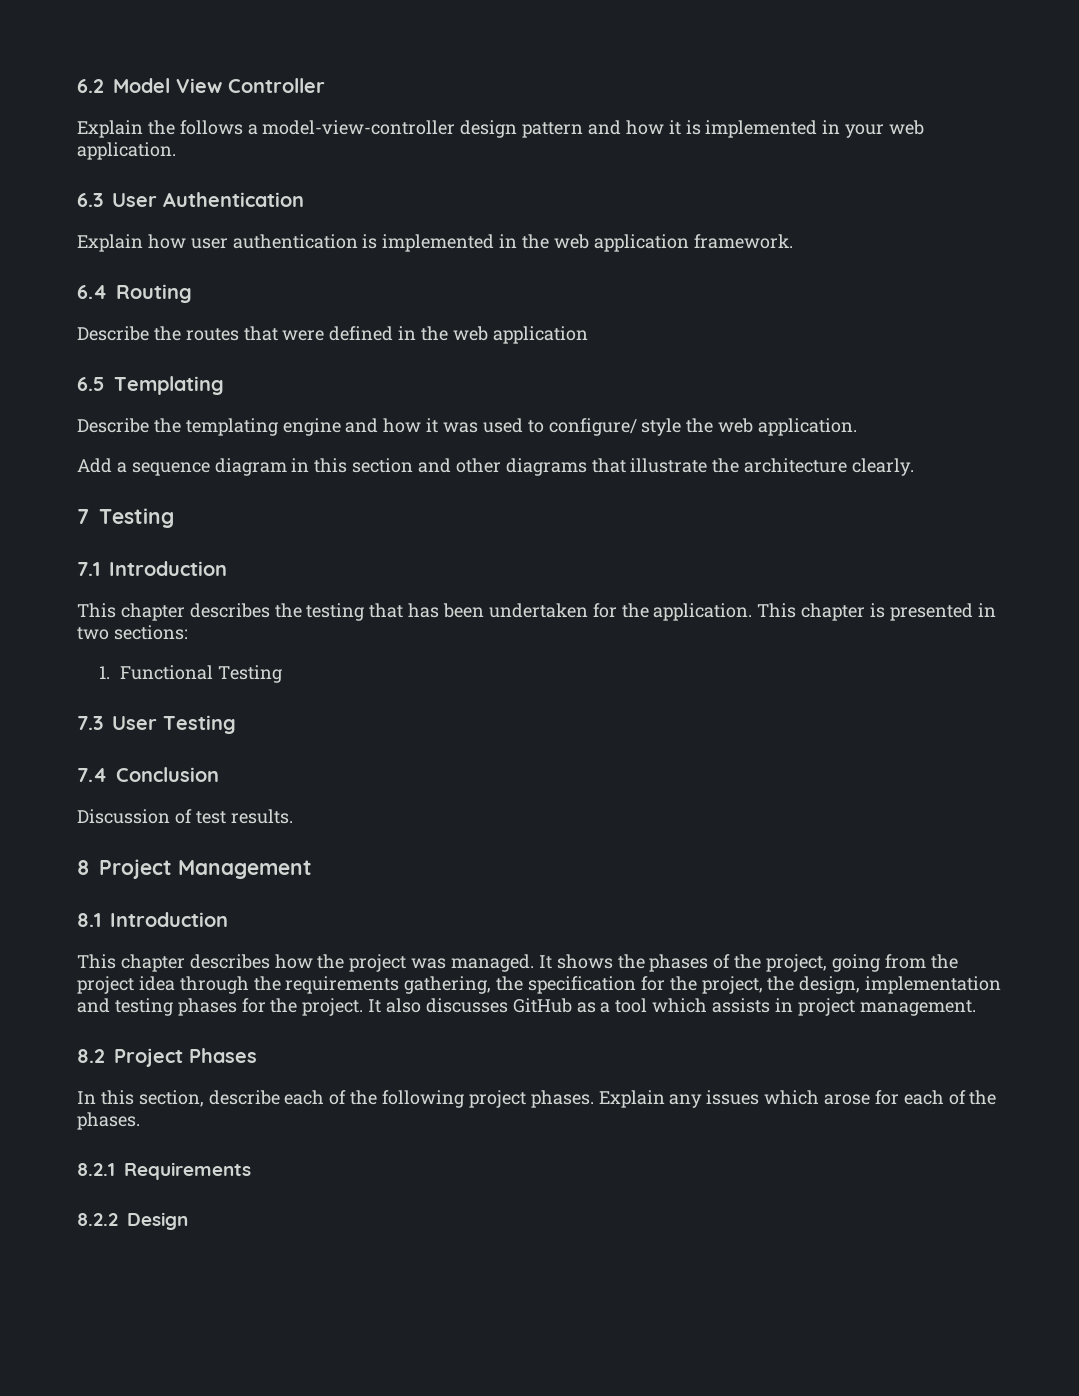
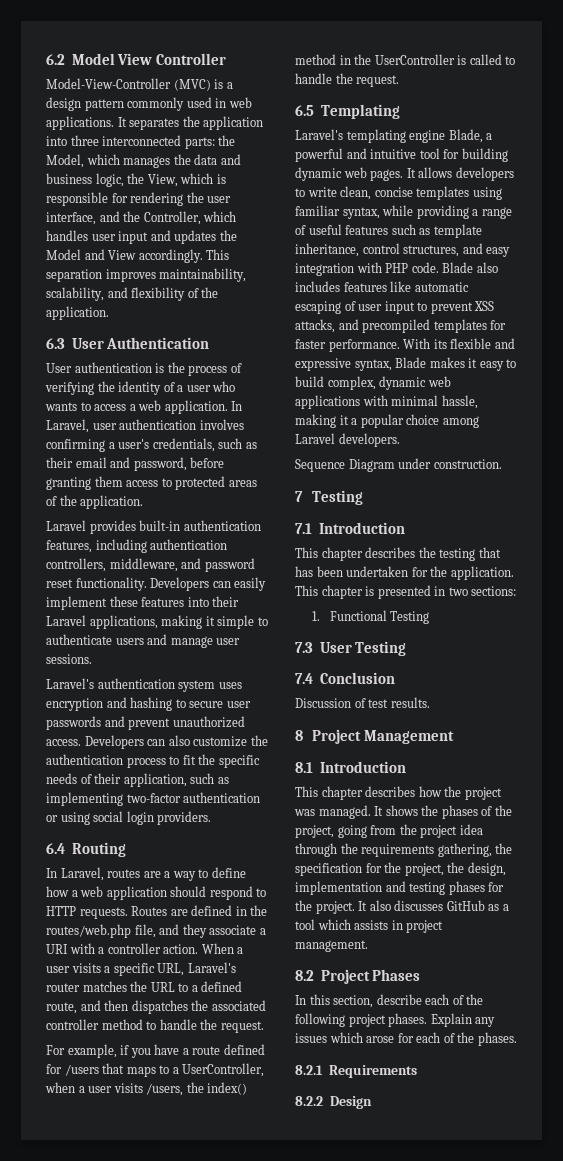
- Explain the follows a model-view-controller design pattern and how it is implemented in your web application.
+ Model-View-Controller (MVC) is a design pattern commonly used in web applications. It separates the application into three interconnected parts: the Model, which manages the data and business logic, the View, which is responsible for rendering the user interface, and the Controller, which handles user input and updates the Model and View accordingly. This separation improves maintainability, scalability, and flexibility of the application.
  6.3 User Authentication
- Explain how user authentication is implemented in the web application framework.
+ User authentication is the process of verifying the identity of a user who wants to access a web application. In Laravel, user authentication involves confirming a user's credentials, such as their email and password, before granting them access to protected areas of the application.
+ Laravel provides built-in authentication features, including authentication controllers, middleware, and password reset functionality. Developers can easily implement these features into their Laravel applications, making it simple to authenticate users and manage user sessions.
+ Laravel's authentication system uses encryption and hashing to secure user passwords and prevent unauthorized access. Developers can also customize the authentication process to fit the specific needs of their application, such as implementing two-factor authentication or using social login providers.
  6.4 Routing
- Describe the routes that were defined in the web application
+ In Laravel, routes are a way to define how a web application should respond to HTTP requests. Routes are defined in the routes/web.php file, and they associate a URI with a controller action. When a user visits a specific URL, Laravel's router matches the URL to a defined route, and then dispatches the associated controller method to handle the request.
+ For example, if you have a route defined for /users that maps to a UserController, when a user visits /users, the index() method in the UserController is called to handle the request.
  6.5 Templating
- Describe the templating engine and how it was used to configure/ style the web application.
- Add a sequence diagram in this section and other diagrams that illustrate the architecture clearly.
+ Laravel's templating engine Blade, a powerful and intuitive tool for building dynamic web pages. It allows developers to write clean, concise templates using familiar syntax, while providing a range of useful features such as template inheritance, control structures, and easy integration with PHP code. Blade also includes features like automatic escaping of user input to prevent XSS attacks, and precompiled templates for faster performance. With its flexible and expressive syntax, Blade makes it easy to build complex, dynamic web applications with minimal hassle, making it a popular choice among Laravel developers.
+ Sequence Diagram under construction.

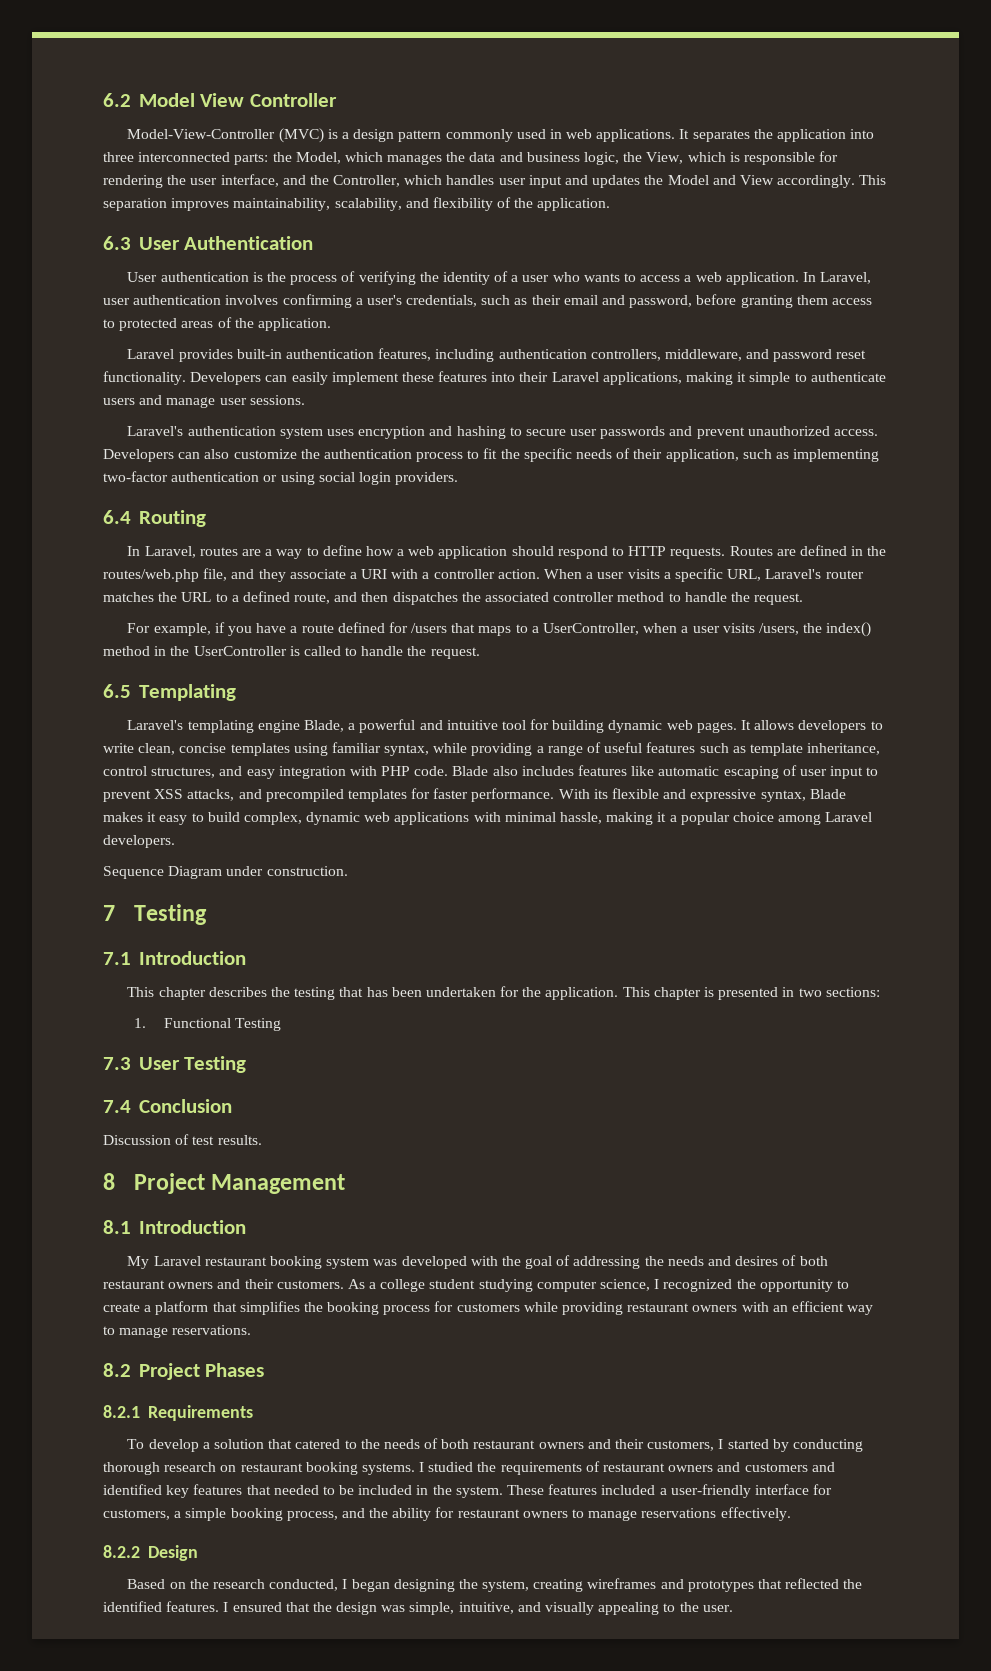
- This chapter describes how the project was managed. It shows the phases of the project, going from the project idea through the requirements gathering, the specification for the project, the design, implementation and testing phases for the project. It also discusses GitHub as a tool which assists in project management.
+ My Laravel restaurant booking system was developed with the goal of addressing the needs and desires of both restaurant owners and their customers. As a college student studying computer science, I recognized the opportunity to create a platform that simplifies the booking process for customers while providing restaurant owners with an efficient way to manage reservations.
  8.2 Project Phases
- In this section, describe each of the following project phases. Explain any issues which arose for each of the phases.
  8.2.1 Requirements
+ To develop a solution that catered to the needs of both restaurant owners and their customers, I started by conducting thorough research on restaurant booking systems. I studied the requirements of restaurant owners and customers and identified key features that needed to be included in the system. These features included a user-friendly interface for customers, a simple booking process, and the ability for restaurant owners to manage reservations effectively.
  8.2.2 Design
+ Based on the research conducted, I began designing the system, creating wireframes and prototypes that reflected the identified features. I ensured that the design was simple, intuitive, and visually appealing to the user.

